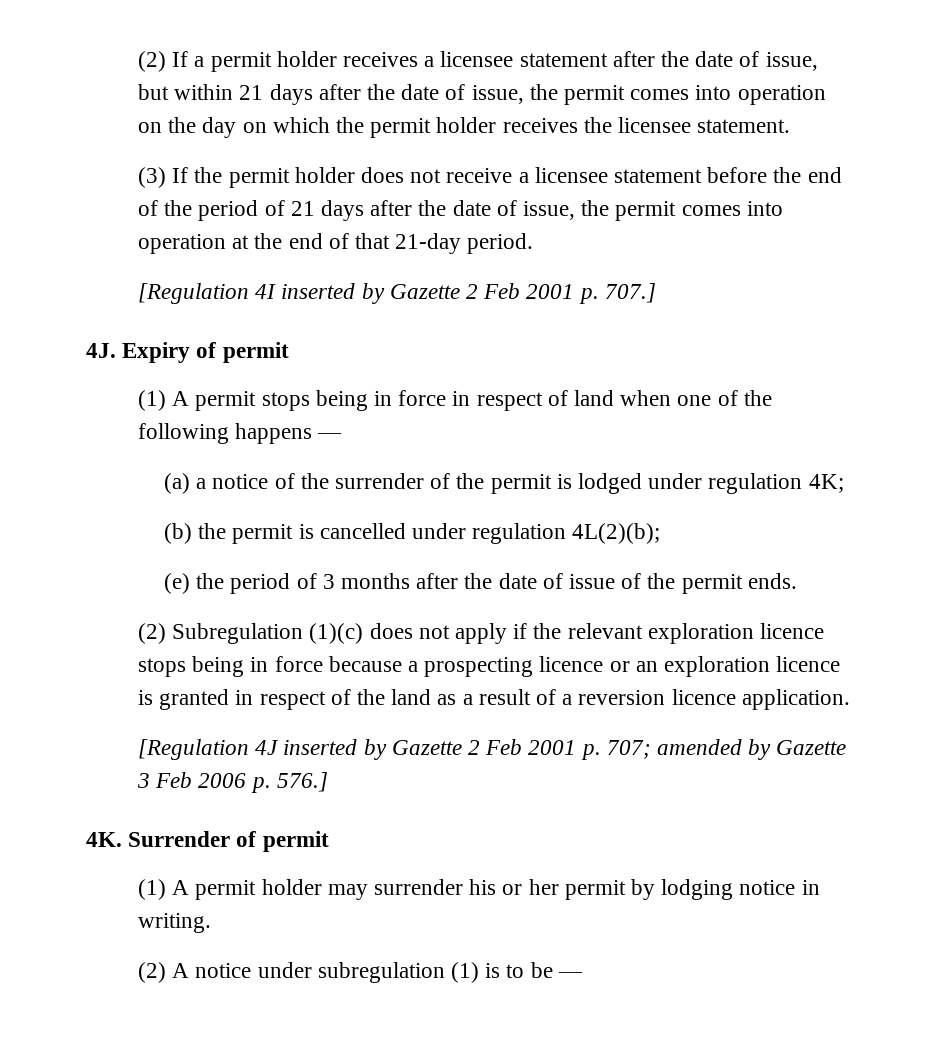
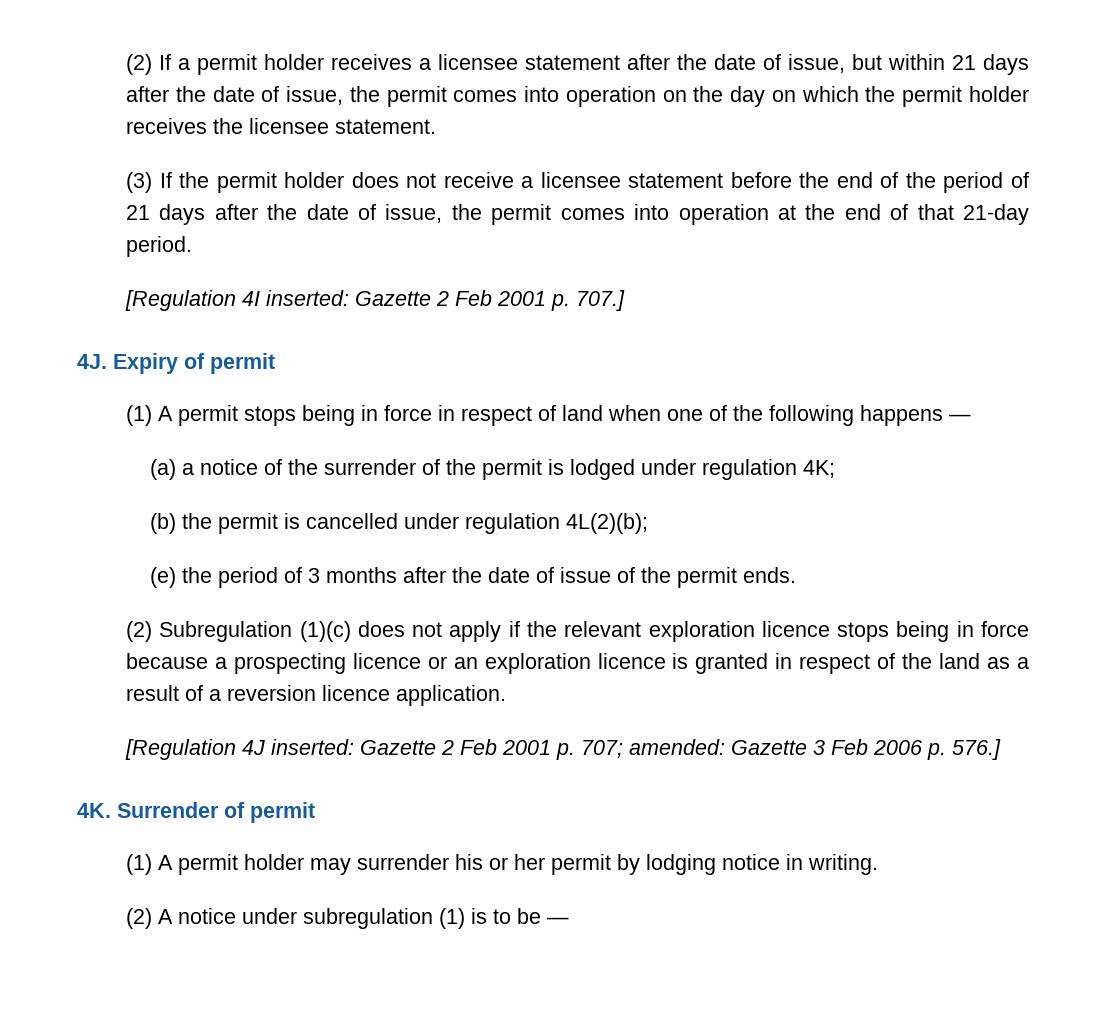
- [Regulation 4I inserted by Gazette 2 Feb 2001 p. 707.]
+ [Regulation 4I inserted: Gazette 2 Feb 2001 p. 707.]
- [Regulation 4J inserted by Gazette 2 Feb 2001 p. 707; amended by Gazette 3 Feb 2006 p. 576.]
+ [Regulation 4J inserted: Gazette 2 Feb 2001 p. 707; amended: Gazette 3 Feb 2006 p. 576.]

